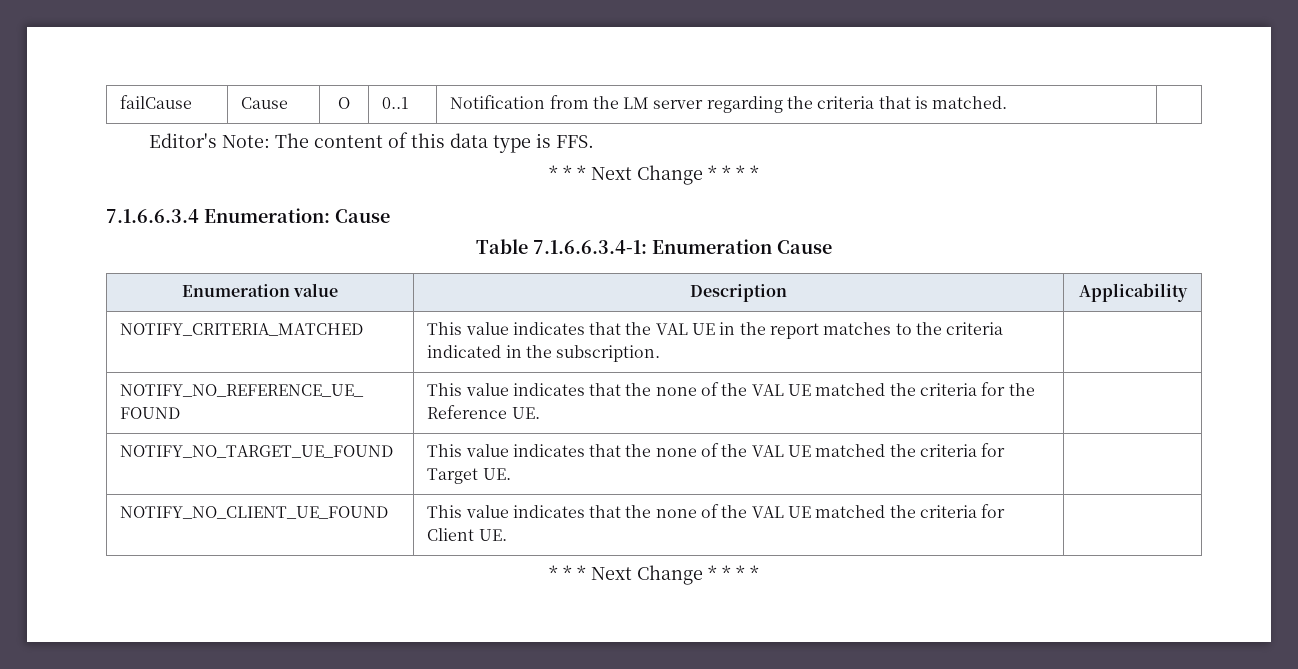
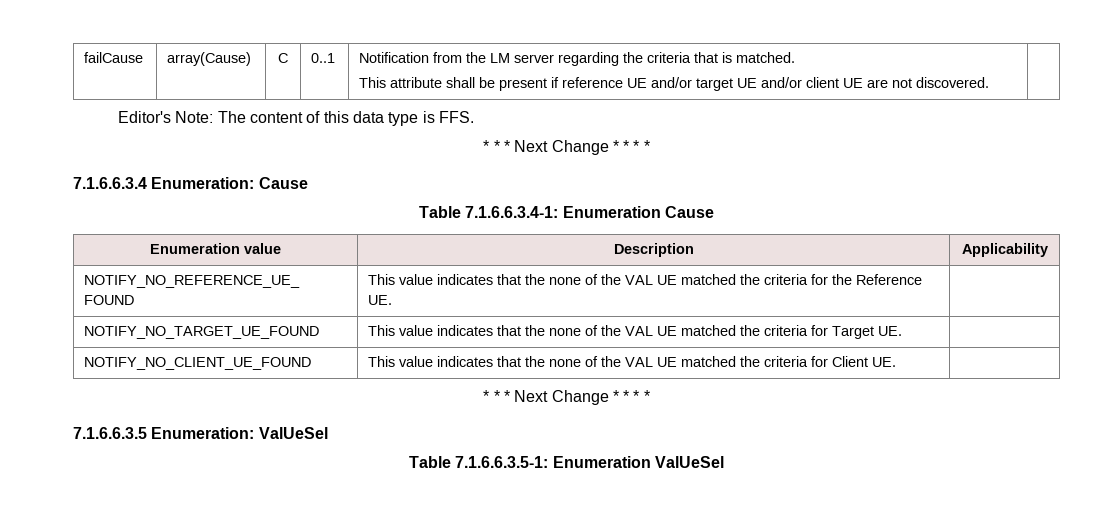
- failCause | Cause | O | 0..1 | Notification from the LM server regarding the criteria that is matched. |
+ failCause | array(Cause) | C | 0..1 | Notification from the LM server regarding the criteria that is matched.
+ This attribute shall be present if reference UE and/or target UE and/or client UE are not discovered. |
- NOTIFY_CRITERIA_MATCHED | This value indicates that the VAL UE in the report matches to the criteria indicated in the subscription. |
+ 7.1.6.6.3.5 Enumeration: ValUeSel
+ Table 7.1.6.6.3.5-1: Enumeration ValUeSel

